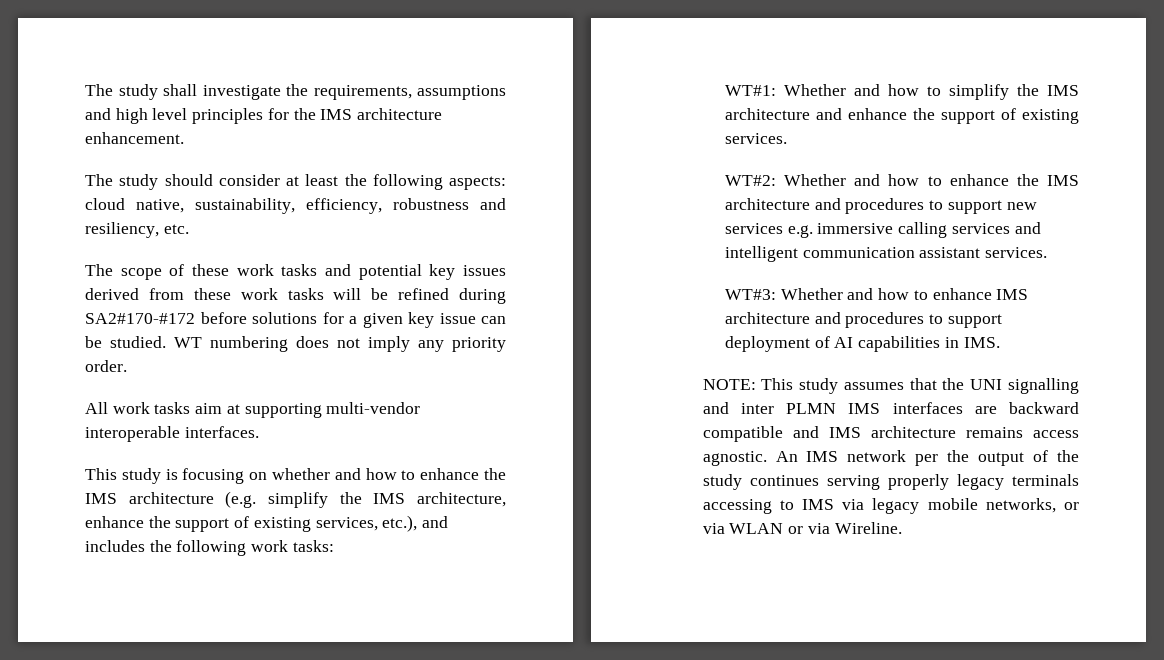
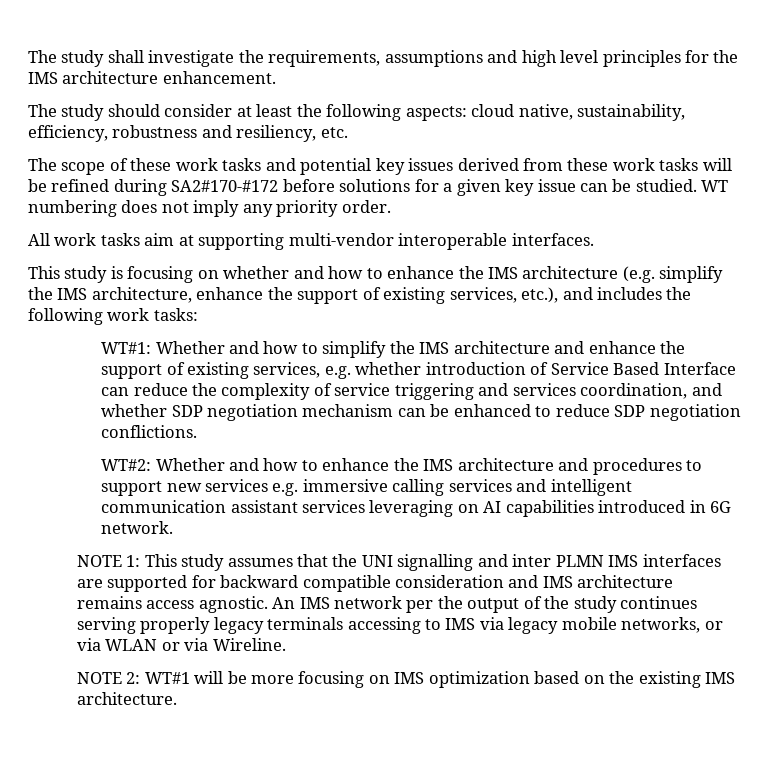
- WT#1: Whether and how to simplify the IMS architecture and enhance the support of existing services.
+ WT#1: Whether and how to simplify the IMS architecture and enhance the support of existing services, e.g. whether introduction of Service Based Interface can reduce the complexity of service triggering and services coordination, and whether SDP negotiation mechanism can be enhanced to reduce SDP negotiation conflictions.
- WT#2: Whether and how to enhance the IMS architecture and procedures to support new services e.g. immersive calling services and intelligent communication assistant services.
- WT#3: Whether and how to enhance IMS architecture and procedures to support deployment of AI capabilities in IMS.
- NOTE: This study assumes that the UNI signalling and inter PLMN IMS interfaces are backward compatible and IMS architecture remains access agnostic.
+ WT#2: Whether and how to enhance the IMS architecture and procedures to support new services e.g. immersive calling services and intelligent communication assistant services leveraging on AI capabilities introduced in 6G network.
+ NOTE 1: This study assumes that the UNI signalling and inter PLMN IMS interfaces are supported for backward compatible consideration and IMS architecture remains access agnostic.
+ NOTE 2: WT#1 will be more focusing on IMS optimization based on the existing IMS architecture.

